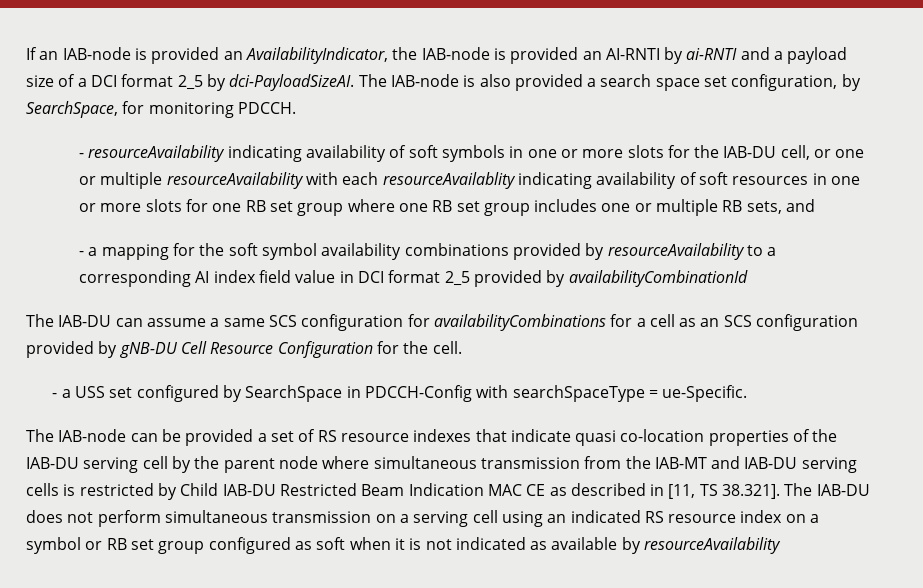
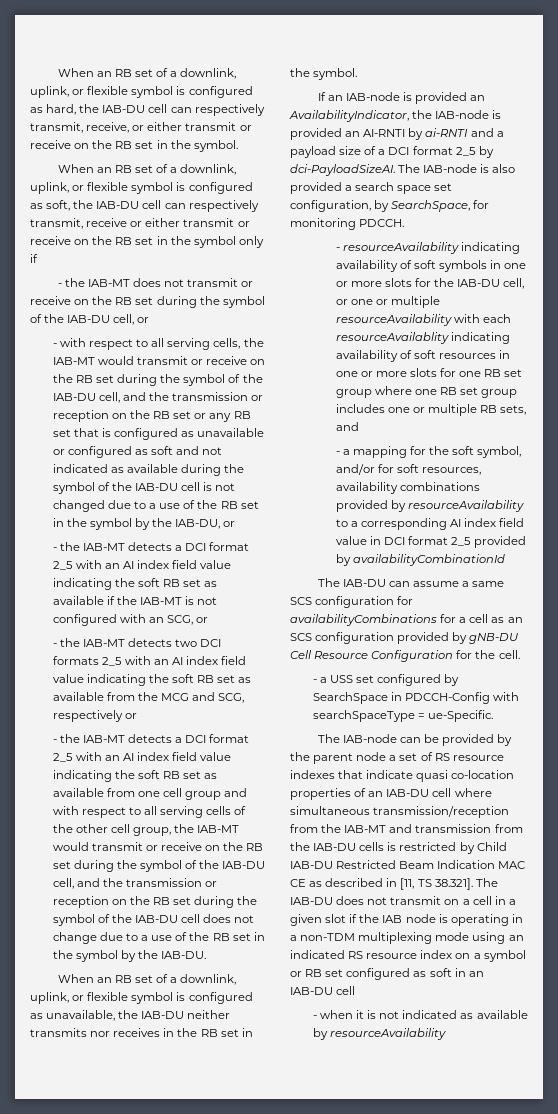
+ When an RB set of a downlink, uplink, or flexible symbol is configured as hard, the IAB-DU cell can respectively transmit, receive, or either transmit or receive on the RB set in the symbol.
+ When an RB set of a downlink, uplink, or flexible symbol is configured as soft, the IAB-DU cell can respectively transmit, receive or either transmit or receive on the RB set in the symbol only if
+ - the IAB-MT does not transmit or receive on the RB set during the symbol of the IAB-DU cell, or
+ - with respect to all serving cells, the IAB-MT would transmit or receive on the RB set during the symbol of the IAB-DU cell, and the transmission or reception on the RB set or any RB set that is configured as unavailable or configured as soft and not indicated as available during the symbol of the IAB-DU cell is not changed due to a use of the RB set in the symbol by the IAB-DU, or
+ - the IAB-MT detects a DCI format 2_5 with an AI index field value indicating the soft RB set as available if the IAB-MT is not configured with an SCG, or
+ - the IAB-MT detects two DCI formats 2_5 with an AI index field value indicating the soft RB set as available from the MCG and SCG, respectively or
+ - the IAB-MT detects a DCI format 2_5 with an AI index field value indicating the soft RB set as available from one cell group and with respect to all serving cells of the other cell group, the IAB-MT would transmit or receive on the RB set during the symbol of the IAB-DU cell, and the transmission or reception on the RB set during the symbol of the IAB-DU cell does not change due to a use of the RB set in the symbol by the IAB-DU.
+ When an RB set of a downlink, uplink, or flexible symbol is configured as unavailable, the IAB-DU neither transmits nor receives in the RB set in the symbol.
- - a mapping for the soft symbol availability combinations provided by resourceAvailability to a corresponding AI index field value in DCI format 2_5 provided by availabilityCombinationId
+ - a mapping for the soft symbol, and/or for soft resources, availability combinations provided by resourceAvailability to a corresponding AI index field value in DCI format 2_5 provided by availabilityCombinationId
- The IAB-node can be provided a set of RS resource indexes that indicate quasi co-location properties of the IAB-DU serving cell by the parent node where simultaneous transmission from the IAB-MT and IAB-DU serving cells is restricted by Child IAB-DU Restricted Beam Indication MAC CE as described in [11, TS 38.321]. The IAB-DU does not perform simultaneous transmission on a serving cell using an indicated RS resource index on a symbol or RB set group configured as soft when it is not indicated as available by resourceAvailability
+ The IAB-node can be provided by the parent node a set of RS resource indexes that indicate quasi co-location properties of an IAB-DU cell where simultaneous transmission/reception from the IAB-MT and transmission from the IAB-DU cells is restricted by Child IAB-DU Restricted Beam Indication MAC CE as described in [11, TS 38.321]. The IAB-DU does not transmit on a cell in a given slot if the IAB node is operating in a non-TDM multiplexing mode using an indicated RS resource index on a symbol or RB set configured as soft in an IAB-DU cell
+ - when it is not indicated as available by resourceAvailability

